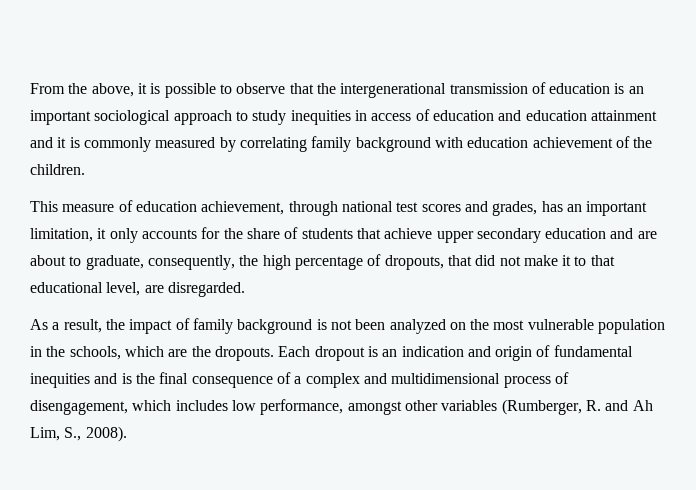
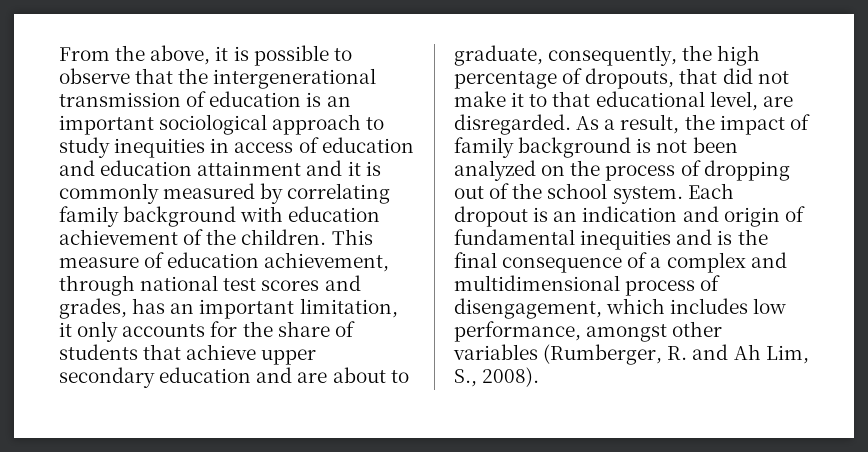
- From the above, it is possible to observe that the intergenerational transmission of education is an important sociological approach to study inequities in access of education and education attainment and it is commonly measured by correlating family background with education achievement of the children.
- This measure of education achievement, through national test scores and grades, has an important limitation, it only accounts for the share of students that achieve upper secondary education and are about to graduate, consequently, the high percentage of dropouts, that did not make it to that educational level, are disregarded.
- As a result, the impact of family background is not been analyzed on the most vulnerable population in the schools, which are the dropouts.
+ From the above, it is possible to observe that the intergenerational transmission of education is an important sociological approach to study inequities in access of education and education attainment and it is commonly measured by correlating family background with education achievement of the children. This measure of education achievement, through national test scores and grades, has an important limitation, it only accounts for the share of students that achieve upper secondary education and are about to graduate, consequently, the high percentage of dropouts, that did not make it to that educational level, are disregarded. As a result, the impact of family background is not been analyzed on the process of dropping out of the school system.

